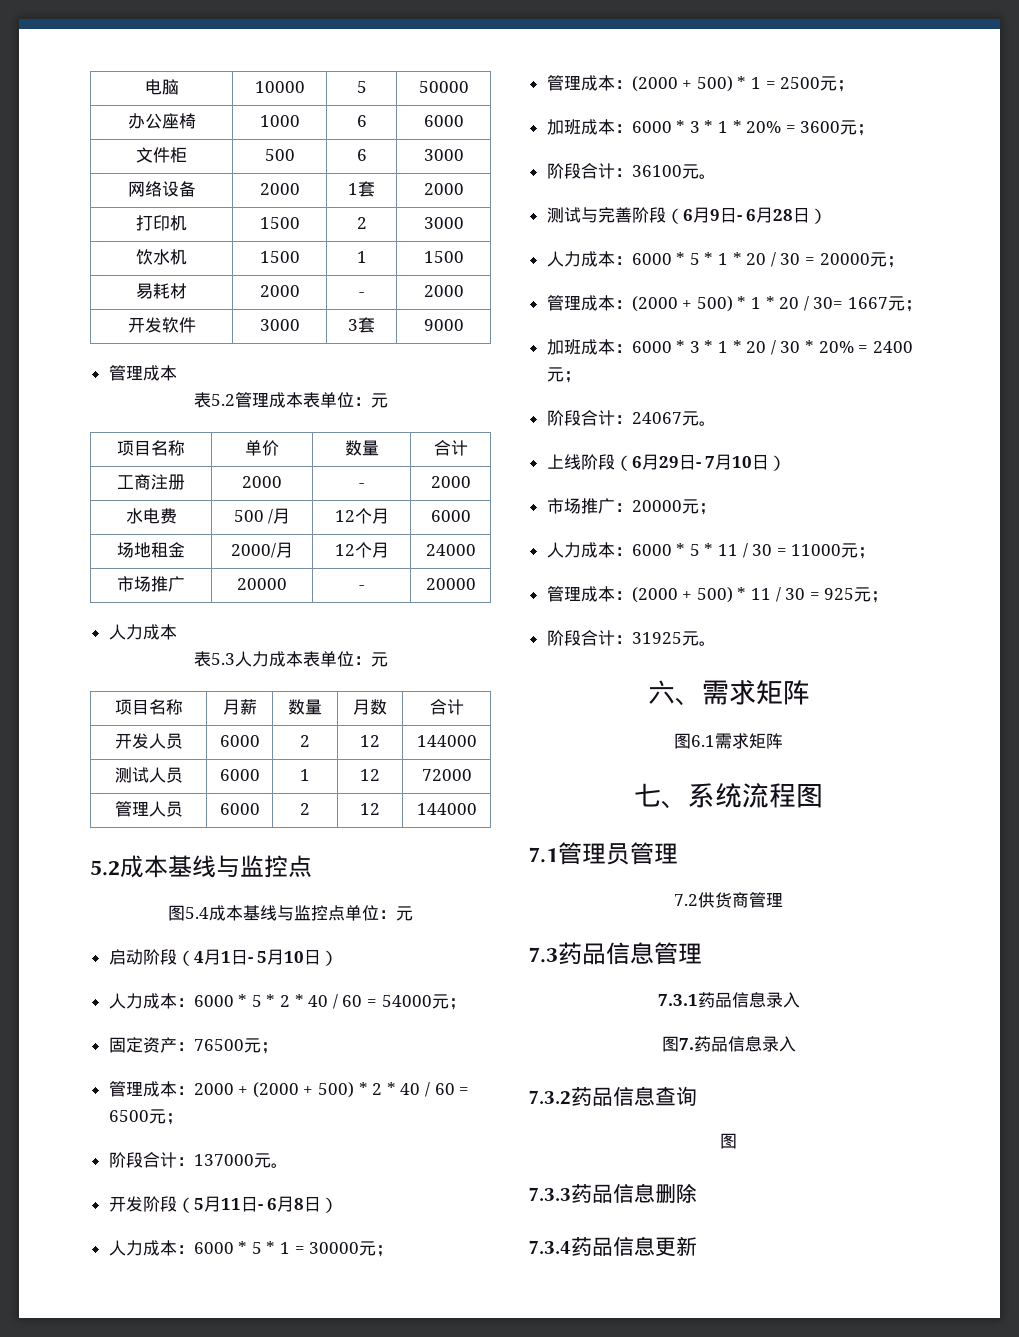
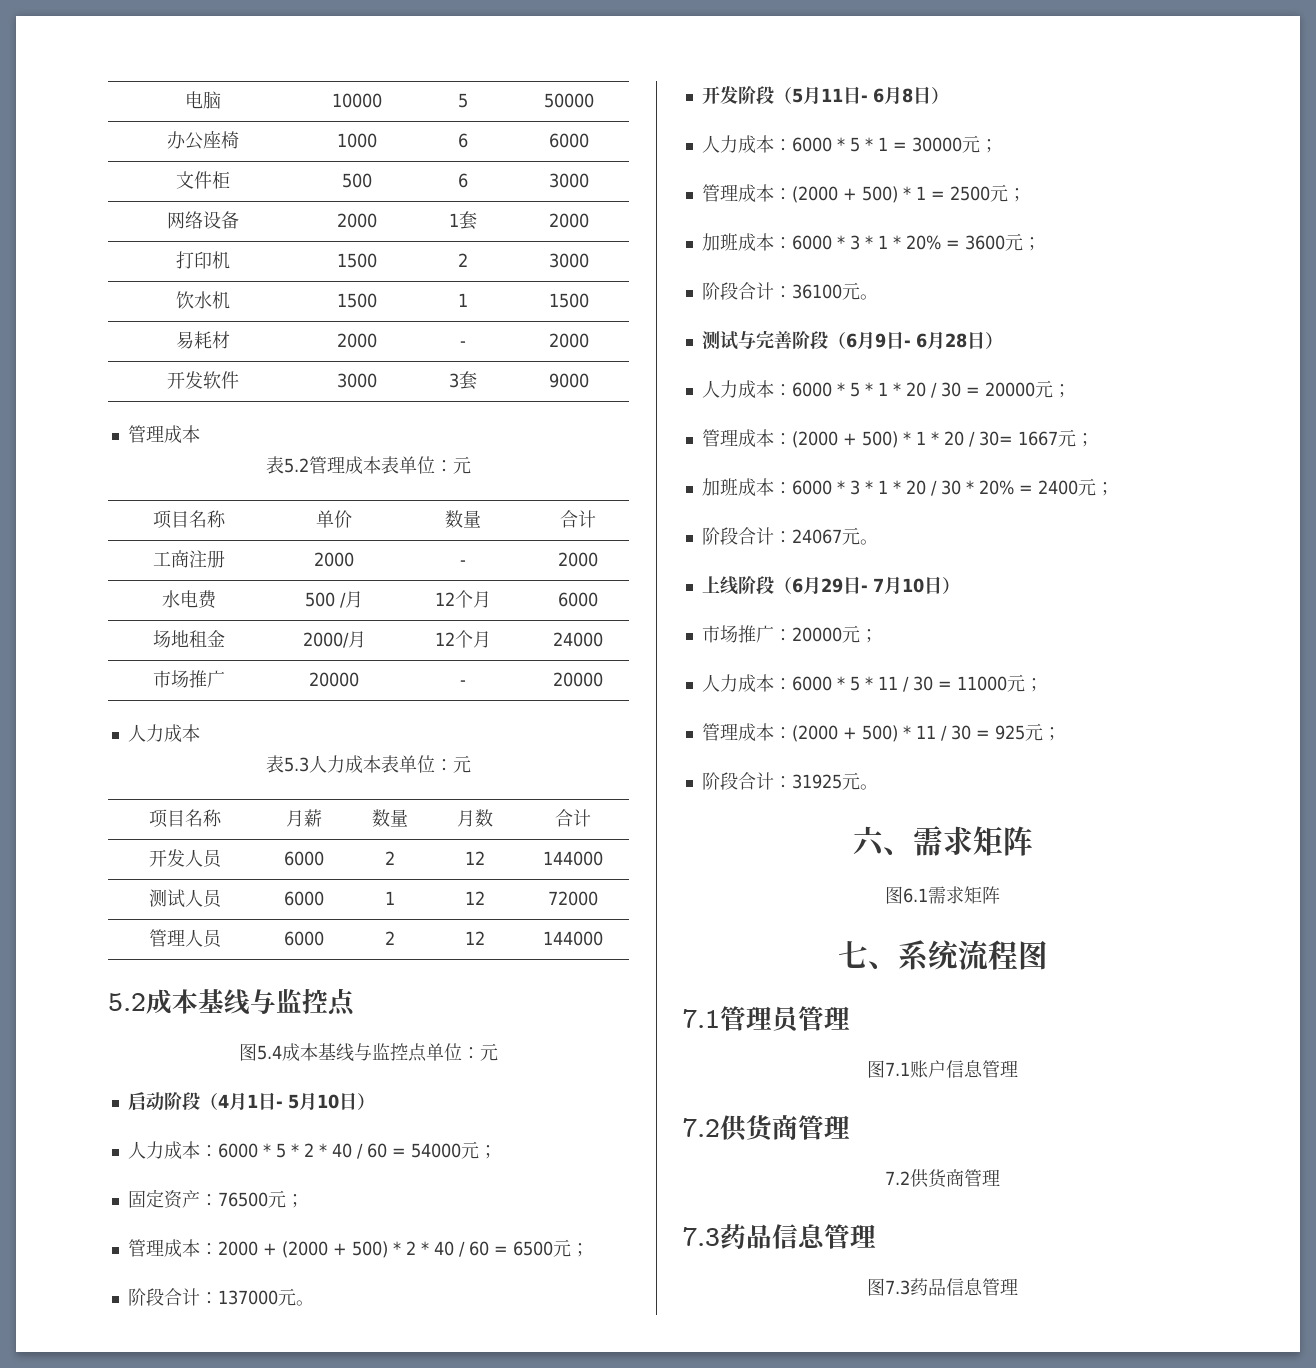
+ 图7.1账户信息管理
+ 7.2供货商管理
- 7.3.1药品信息录入
- 图7.药品信息录入
- 7.3.2药品信息查询
- 图
- 7.3.3药品信息删除
- 7.3.4药品信息更新
+ 图7.3药品信息管理

